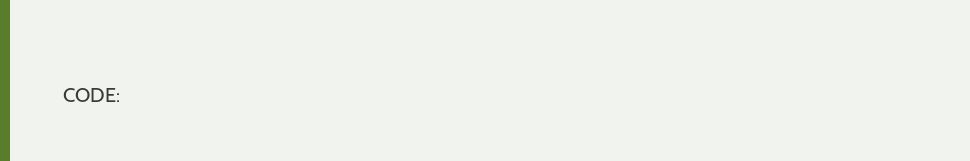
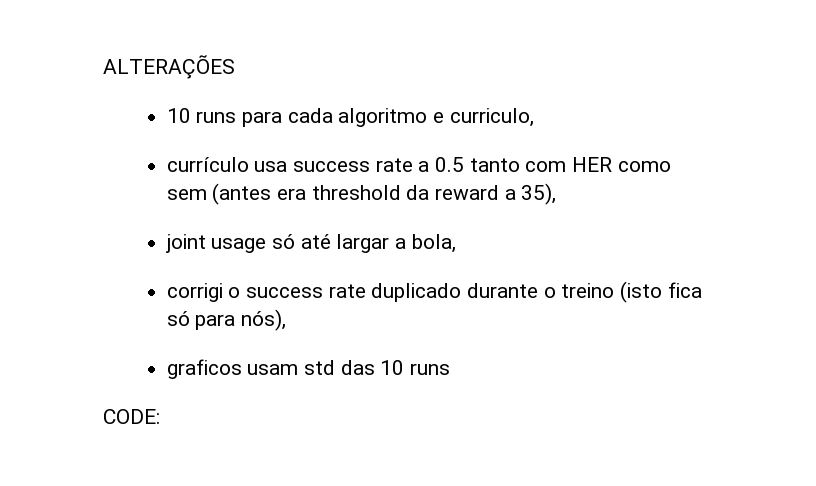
+ ALTERAÇÕES
+ 10 runs para cada algoritmo e curriculo,
+ currículo usa success rate a 0.5 tanto com HER como sem (antes era threshold da reward a 35),
+ joint usage só até largar a bola,
+ corrigi o success rate duplicado durante o treino (isto fica só para nós),
+ graficos usam std das 10 runs

